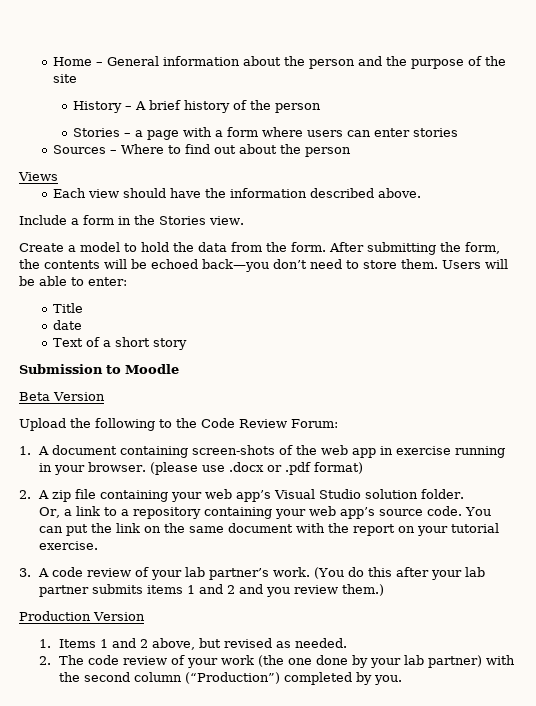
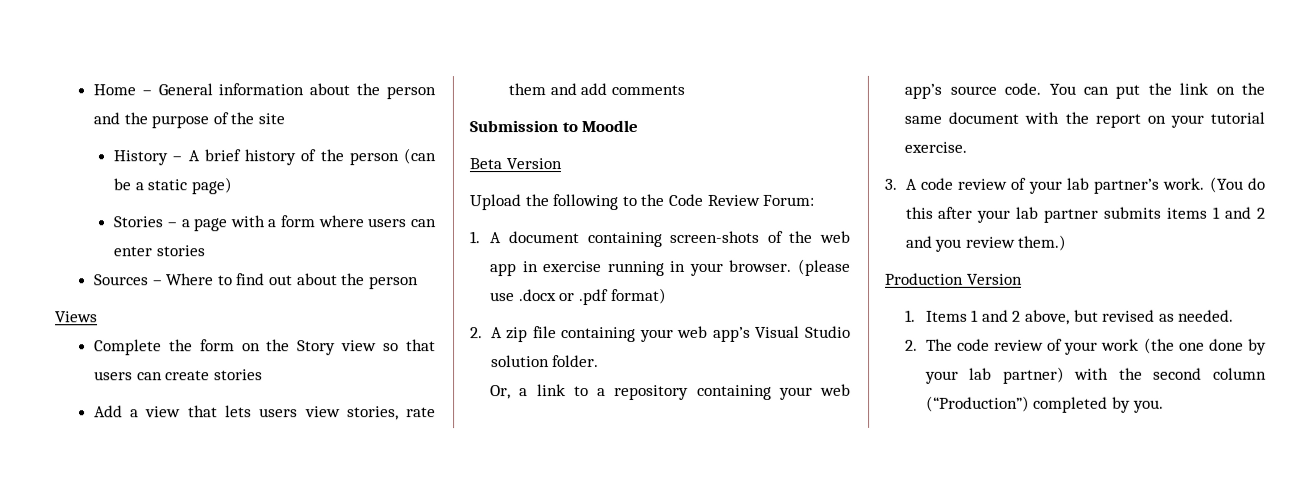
- History – A brief history of the person
+ History – A brief history of the person (can be a static page)
- Each view should have the information described above.
- Include a form in the Stories view.
- Create a model to hold the data from the form. After submitting the form, the contents will be echoed back—you don’t need to store them. Users will be able to enter:
- Title
- date
- Text of a short story
+ Complete the form on the Story view so that users can create stories
+ Add a view that lets users view stories, rate them and add comments

